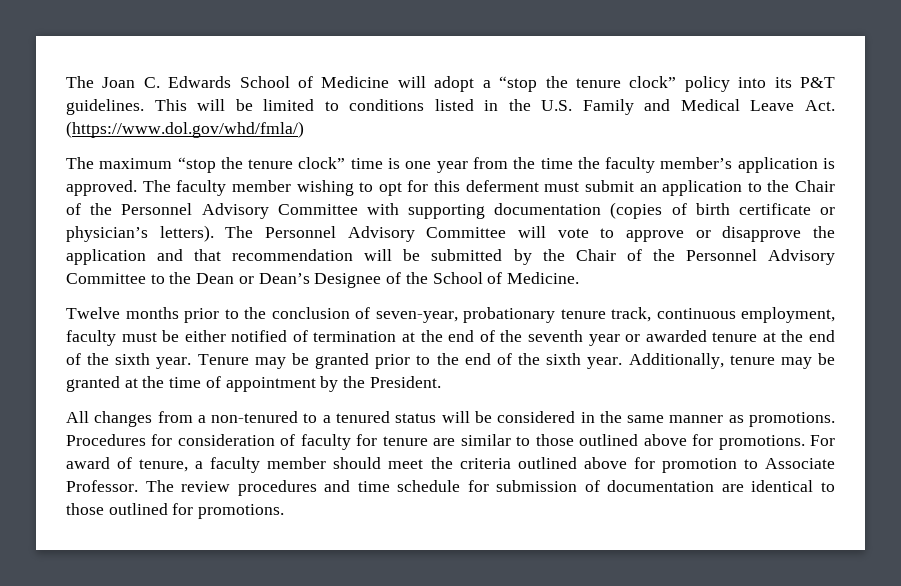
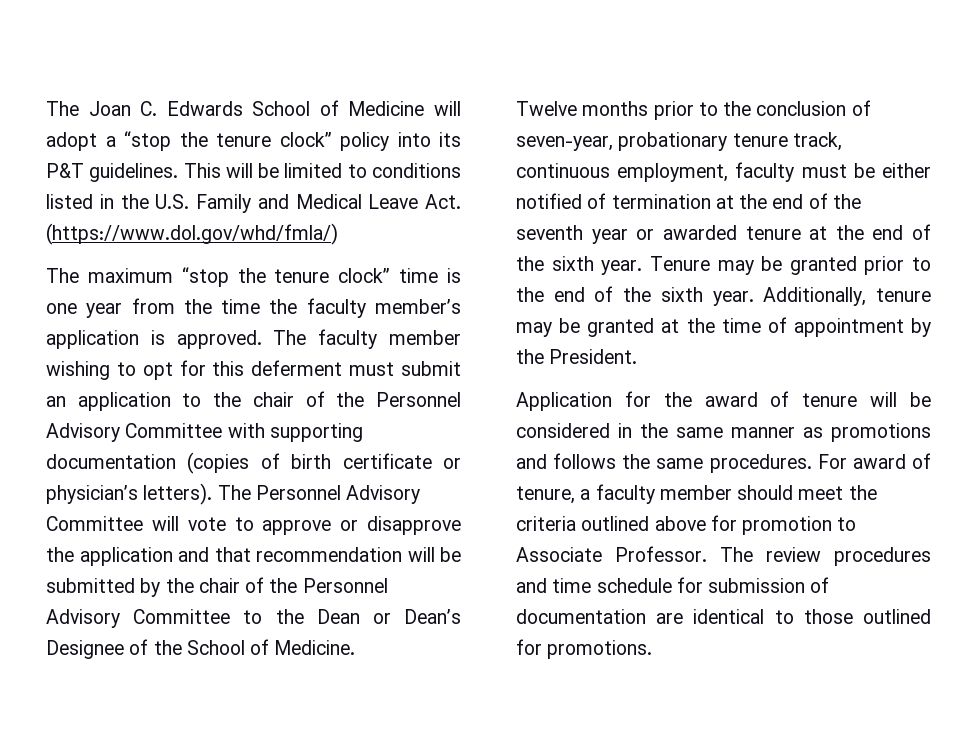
- The faculty member wishing to opt for this deferment must submit an application to the Chair of the Personnel Advisory Committee with supporting documentation (copies of birth certificate or physician’s letters).
+ The faculty member wishing to opt for this deferment must submit an application to the chair of the Personnel Advisory Committee with supporting documentation (copies of birth certificate or physician’s letters).
- The Personnel Advisory Committee will vote to approve or disapprove the application and that recommendation will be submitted by the Chair of the Personnel Advisory Committee to the Dean or Dean’s Designee of the School of Medicine.
+ The Personnel Advisory Committee will vote to approve or disapprove the application and that recommendation will be submitted by the chair of the Personnel Advisory Committee to the Dean or Dean’s Designee of the School of Medicine.
- All changes from a non-tenured to a tenured status will be considered in the same manner as promotions. Procedures for consideration of faculty for tenure are similar to those outlined above for promotions.
+ Application for the award of tenure will be considered in the same manner as promotions and follows the same procedures.

